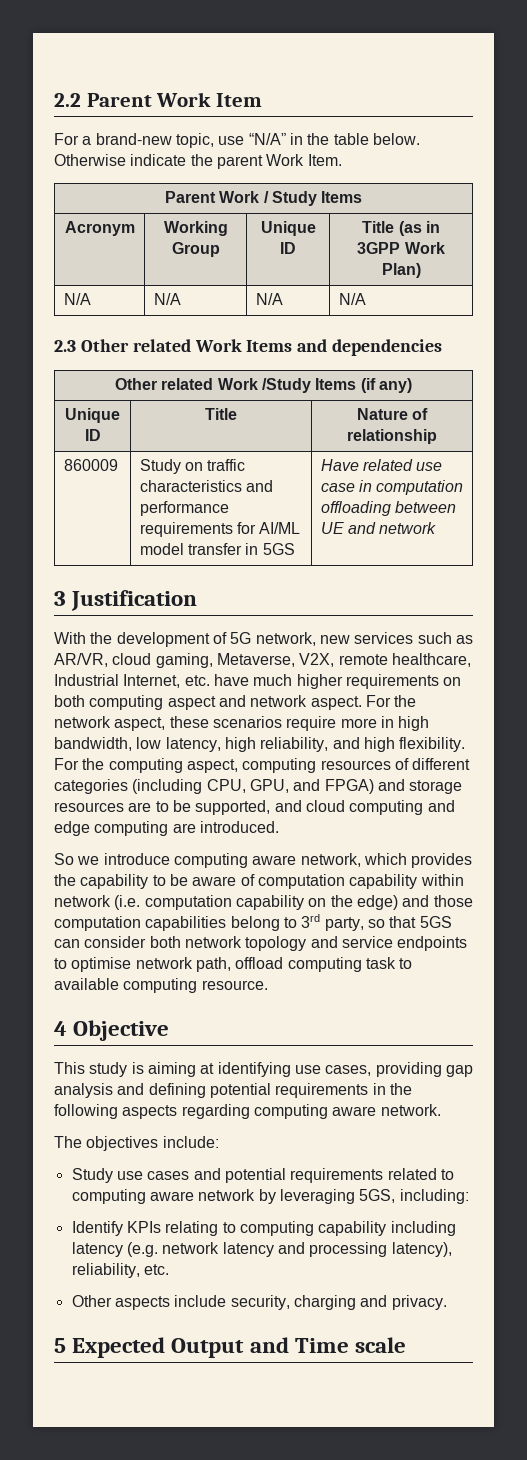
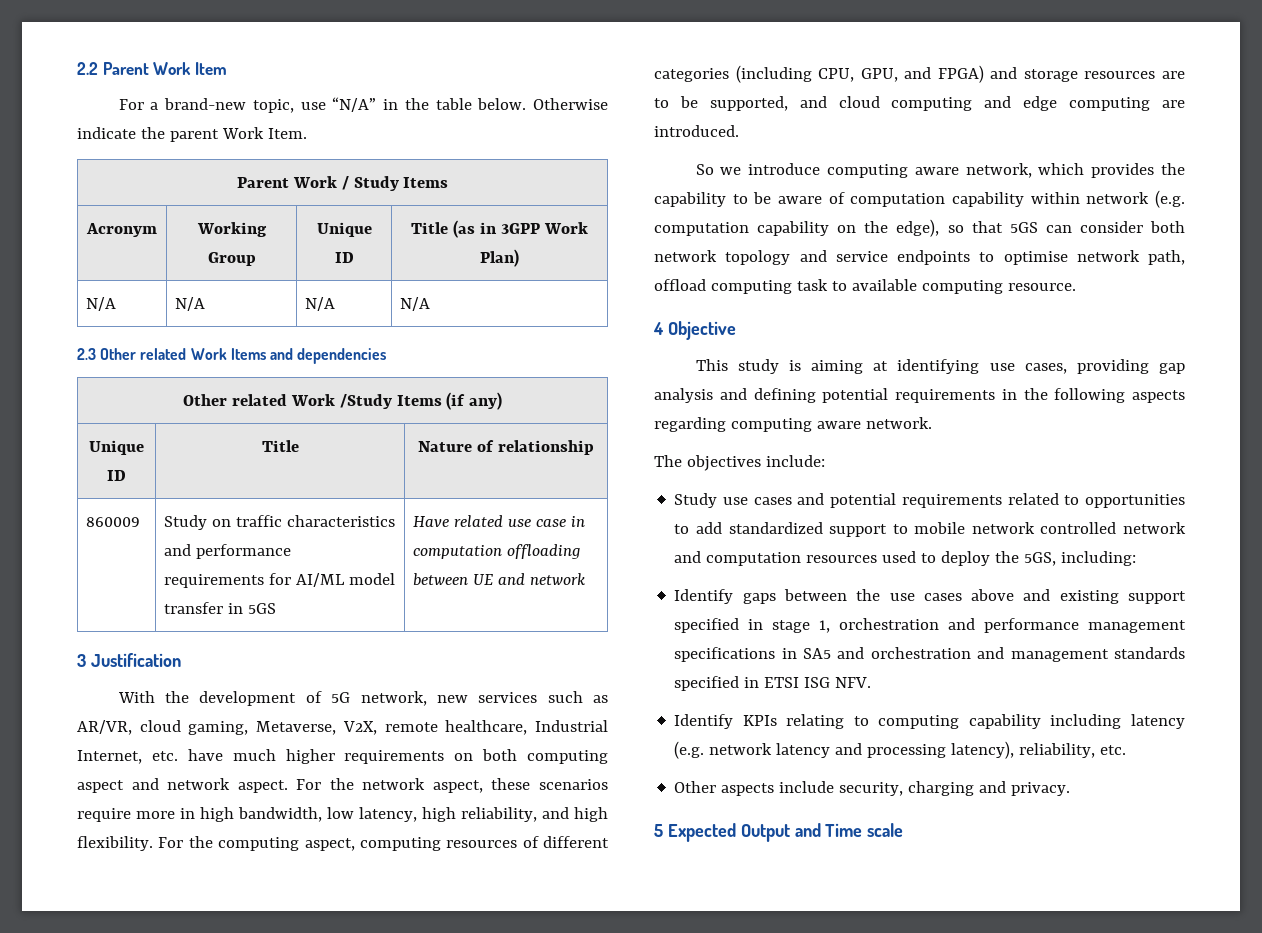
- So we introduce computing aware network, which provides the capability to be aware of computation capability within network (i.e. computation capability on the edge) and those computation capabilities belong to 3rd party, so that 5GS can consider both network topology and service endpoints to optimise network path, offload computing task to available computing resource.
+ So we introduce computing aware network, which provides the capability to be aware of computation capability within network (e.g. computation capability on the edge), so that 5GS can consider both network topology and service endpoints to optimise network path, offload computing task to available computing resource.
- Study use cases and potential requirements related to computing aware network by leveraging 5GS, including:
+ Study use cases and potential requirements related to opportunities to add standardized support to mobile network controlled network and computation resources used to deploy the 5GS, including:
+ Identify gaps between the use cases above and existing support specified in stage 1, orchestration and performance management specifications in SA5 and orchestration and management standards specified in ETSI ISG NFV.

